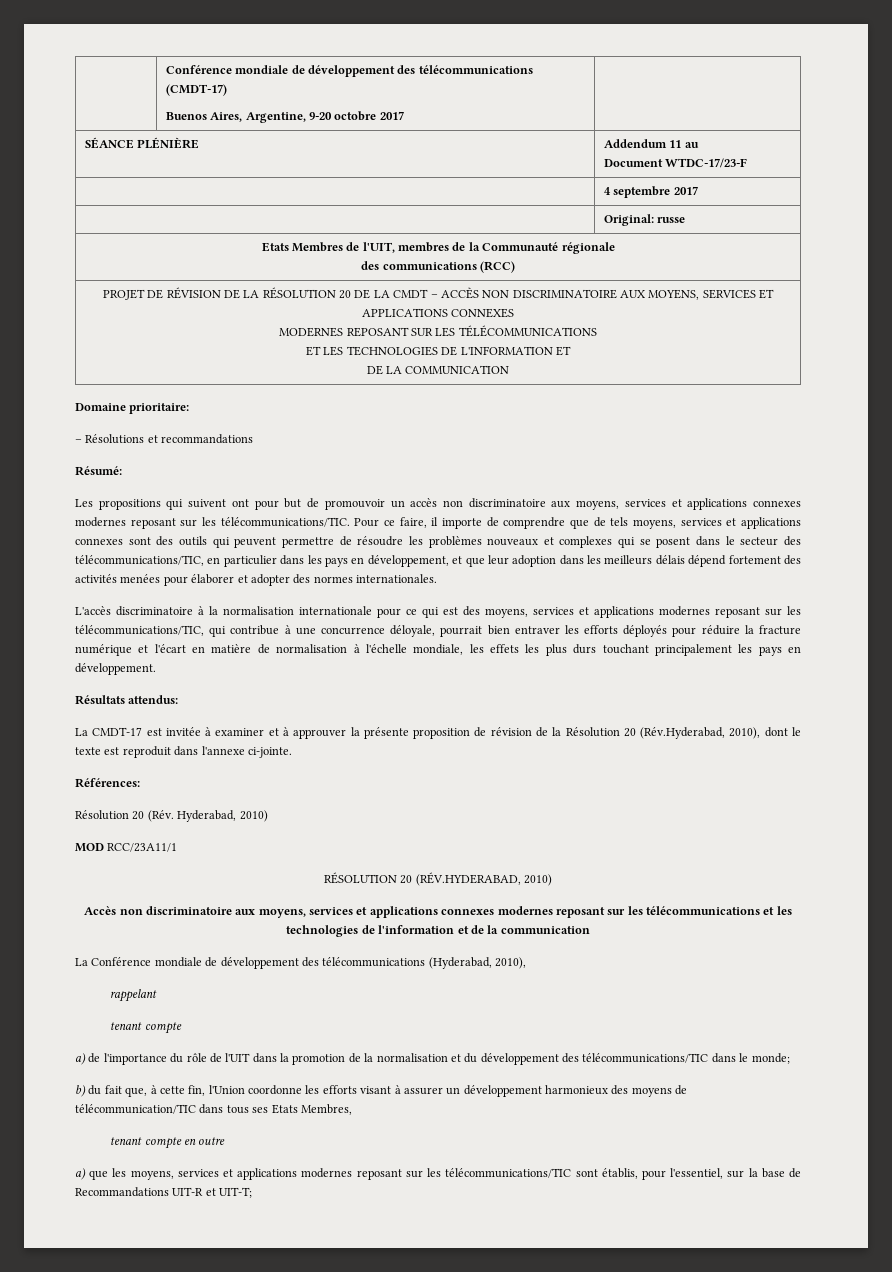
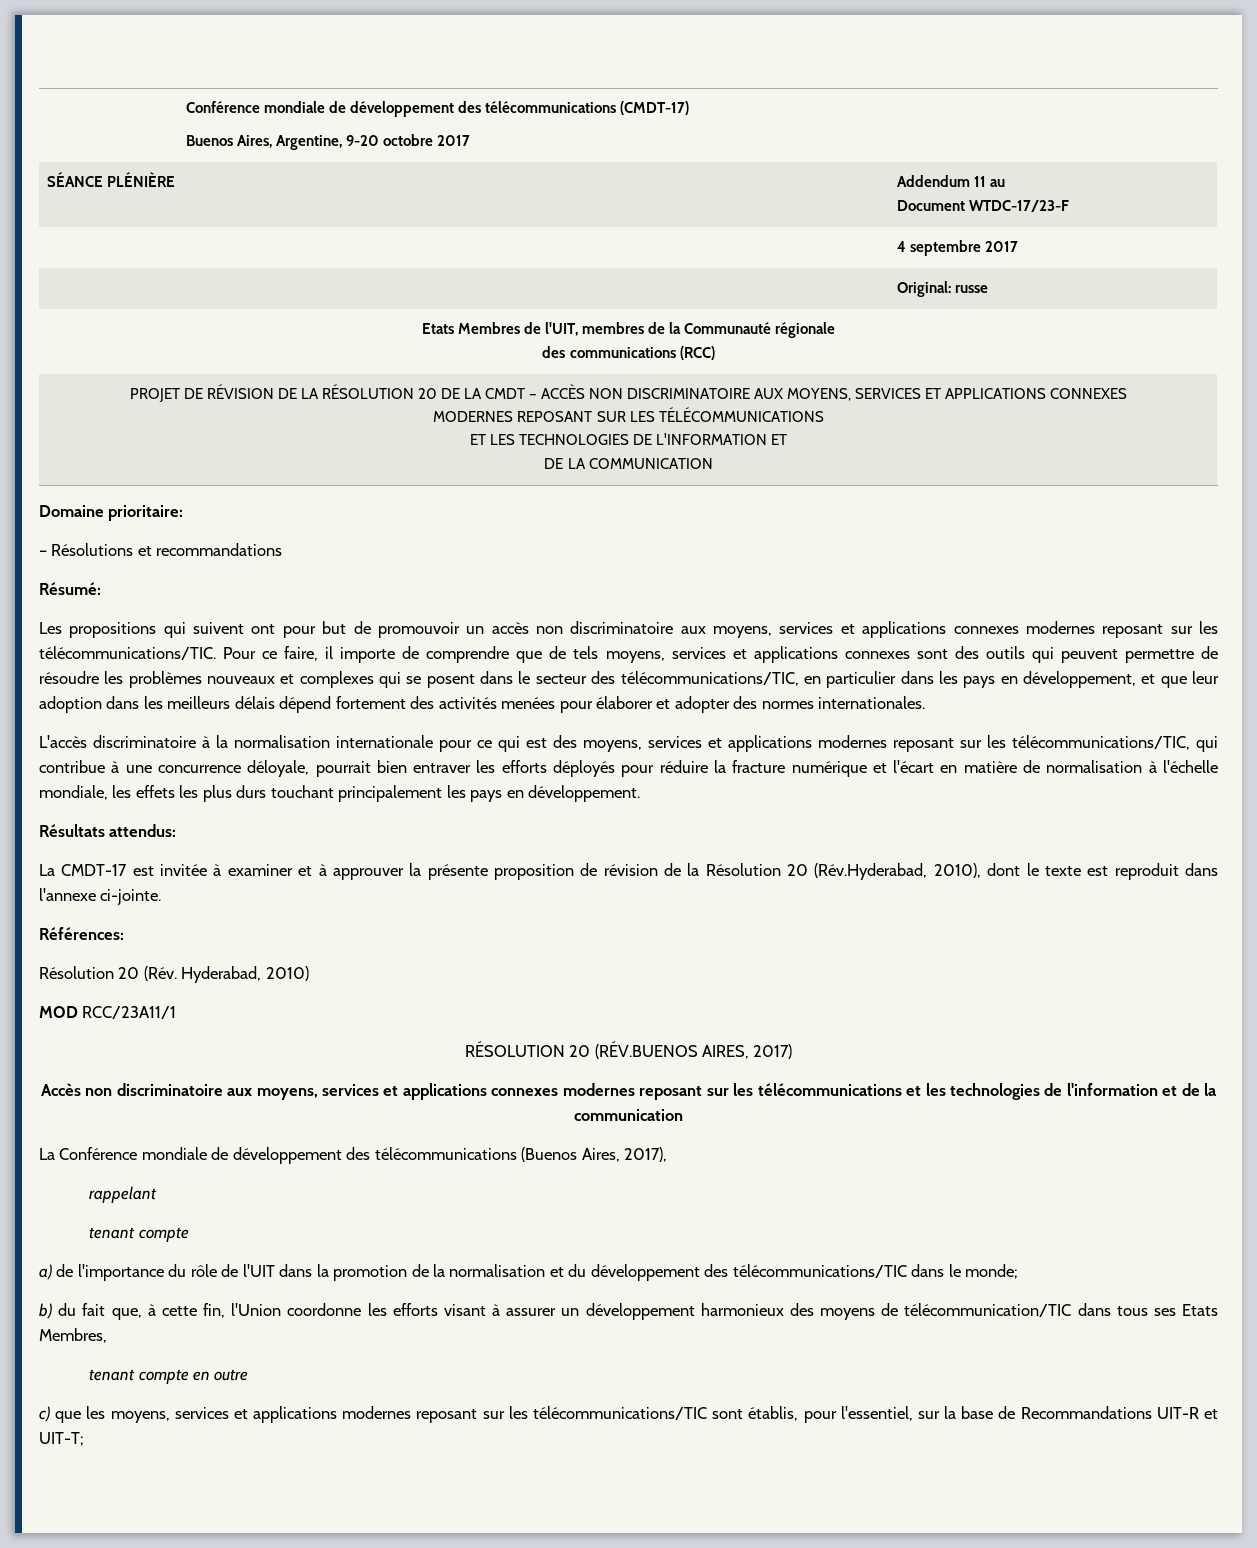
- RÉSOLUTION 20 (RÉV.HYDERABAD, 2010)
+ RÉSOLUTION 20 (RÉV.BUENOS AIRES, 2017)
- La Conférence mondiale de développement des télécommunications (Hyderabad, 2010),
+ La Conférence mondiale de développement des télécommunications (Buenos Aires, 2017),
- a) que les moyens, services et applications modernes reposant sur les télécommunications/TIC sont établis, pour l'essentiel, sur la base de Recommandations UIT-R et UIT-T;
+ c) que les moyens, services et applications modernes reposant sur les télécommunications/TIC sont établis, pour l'essentiel, sur la base de Recommandations UIT-R et UIT-T;

